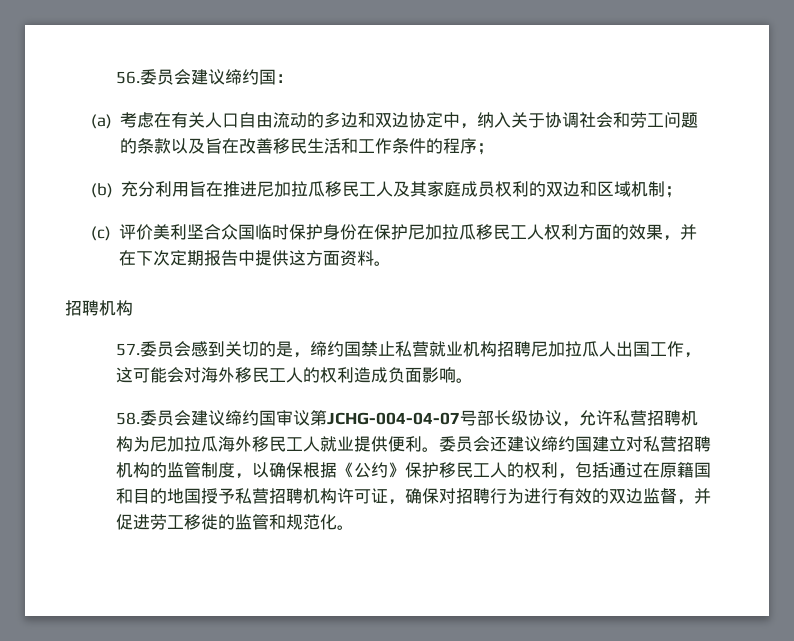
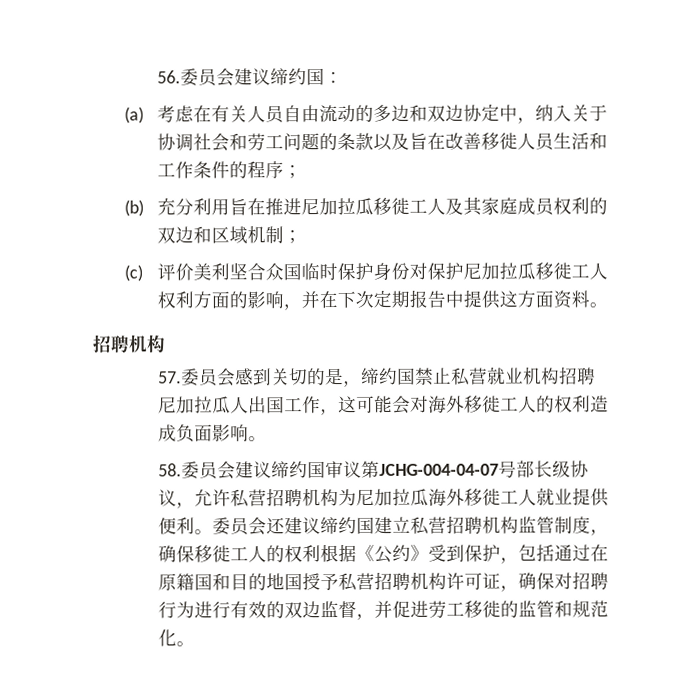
- (a)考虑在有关人口自由流动的多边和双边协定中，纳入关于协调社会和劳工问题的条款以及旨在改善移民生活和工作条件的程序；
+ (a)考虑在有关人员自由流动的多边和双边协定中，纳入关于协调社会和劳工问题的条款以及旨在改善移徙人员生活和工作条件的程序；
- (b)充分利用旨在推进尼加拉瓜移民工人及其家庭成员权利的双边和区域机制；
+ (b)充分利用旨在推进尼加拉瓜移徙工人及其家庭成员权利的双边和区域机制；
- (c)评价美利坚合众国临时保护身份在保护尼加拉瓜移民工人权利方面的效果，并在下次定期报告中提供这方面资料。
+ (c)评价美利坚合众国临时保护身份对保护尼加拉瓜移徙工人权利方面的影响，并在下次定期报告中提供这方面资料。
- 57.委员会感到关切的是，缔约国禁止私营就业机构招聘尼加拉瓜人出国工作，这可能会对海外移民工人的权利造成负面影响。
+ 57.委员会感到关切的是，缔约国禁止私营就业机构招聘尼加拉瓜人出国工作，这可能会对海外移徙工人的权利造成负面影响。
- 58.委员会建议缔约国审议第JCHG-004-04-07号部长级协议，允许私营招聘机构为尼加拉瓜海外移民工人就业提供便利。
+ 58.委员会建议缔约国审议第JCHG-004-04-07号部长级协议，允许私营招聘机构为尼加拉瓜海外移徙工人就业提供便利。
- 委员会还建议缔约国建立对私营招聘机构的监管制度，以确保根据《公约》保护移民工人的权利，包括通过在原籍国和目的地国授予私营招聘机构许可证，确保对招聘行为进行有效的双边监督，并促进劳工移徙的监管和规范化。
+ 委员会还建议缔约国建立私营招聘机构监管制度，确保移徙工人的权利根据《公约》受到保护，包括通过在原籍国和目的地国授予私营招聘机构许可证，确保对招聘行为进行有效的双边监督，并促进劳工移徙的监管和规范化。

